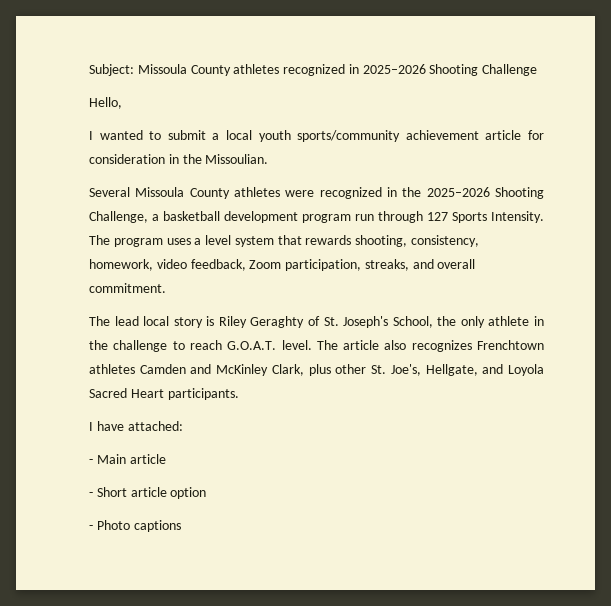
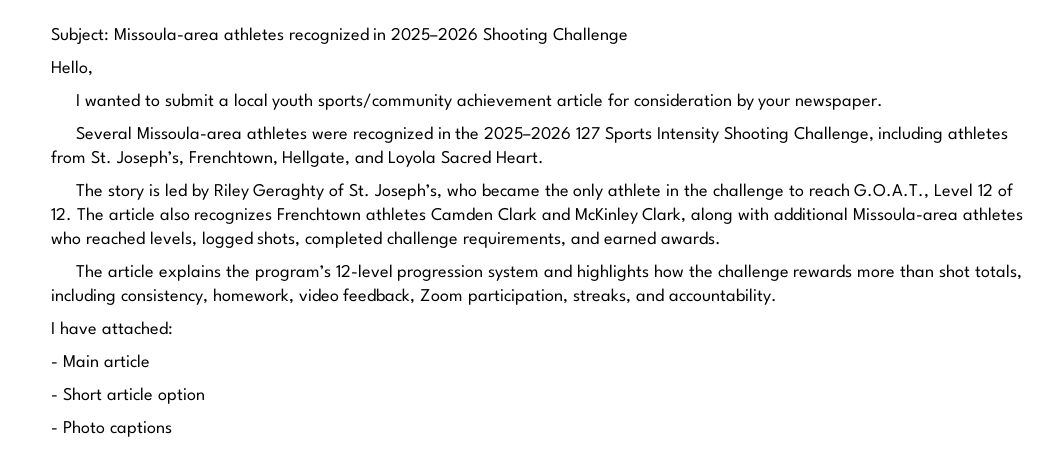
- Subject: Missoula County athletes recognized in 2025–2026 Shooting Challenge
+ Subject: Missoula-area athletes recognized in 2025–2026 Shooting Challenge
- I wanted to submit a local youth sports/community achievement article for consideration in the Missoulian.
+ I wanted to submit a local youth sports/community achievement article for consideration by your newspaper.
- Several Missoula County athletes were recognized in the 2025–2026 Shooting Challenge, a basketball development program run through 127 Sports Intensity. The program uses a level system that rewards shooting, consistency, homework, video feedback, Zoom participation, streaks, and overall commitment.
- The lead local story is Riley Geraghty of St. Joseph's School, the only athlete in the challenge to reach G.O.A.T. level. The article also recognizes Frenchtown athletes Camden and McKinley Clark, plus other St. Joe's, Hellgate, and Loyola Sacred Heart participants.
+ Several Missoula-area athletes were recognized in the 2025–2026 127 Sports Intensity Shooting Challenge, including athletes from St. Joseph’s, Frenchtown, Hellgate, and Loyola Sacred Heart.
+ The story is led by Riley Geraghty of St. Joseph’s, who became the only athlete in the challenge to reach G.O.A.T., Level 12 of 12. The article also recognizes Frenchtown athletes Camden Clark and McKinley Clark, along with additional Missoula-area athletes who reached levels, logged shots, completed challenge requirements, and earned awards.
+ The article explains the program’s 12-level progression system and highlights how the challenge rewards more than shot totals, including consistency, homework, video feedback, Zoom participation, streaks, and accountability.

